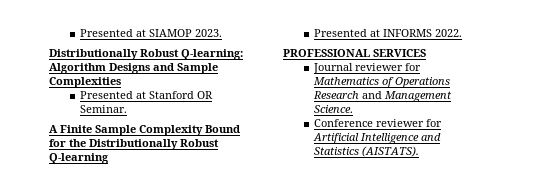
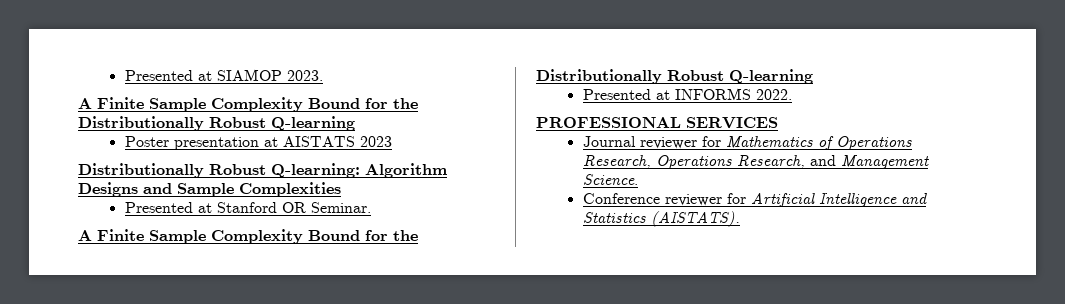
  Presented at SIAMOP 2023.
+ A Finite Sample Complexity Bound for the Distributionally Robust Q-learning
+ Poster presentation at AISTATS 2023
- Journal reviewer for Mathematics of Operations Research and Management Science.
+ Journal reviewer for Mathematics of Operations Research, Operations Research, and Management Science.

